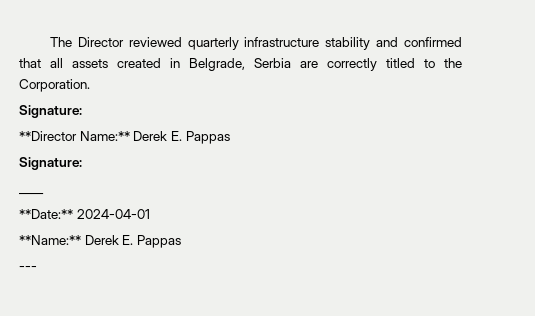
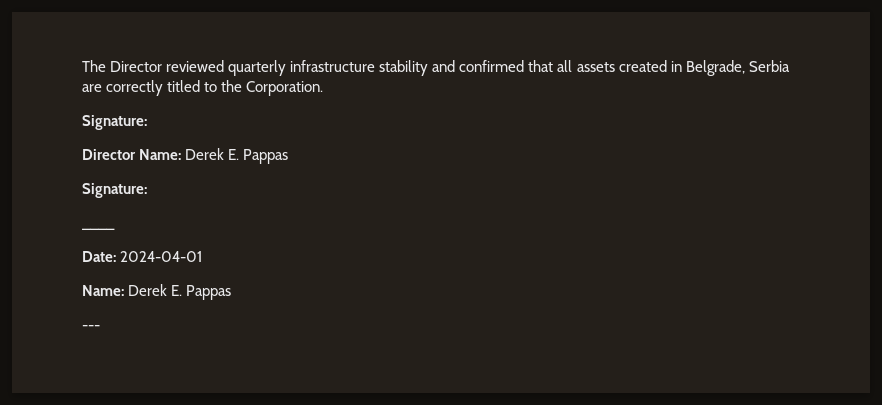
- **Director Name:** Derek E. Pappas
+ Director Name: Derek E. Pappas
- **Date:** 2024-04-01
- **Name:** Derek E. Pappas
+ Date: 2024-04-01
+ Name: Derek E. Pappas

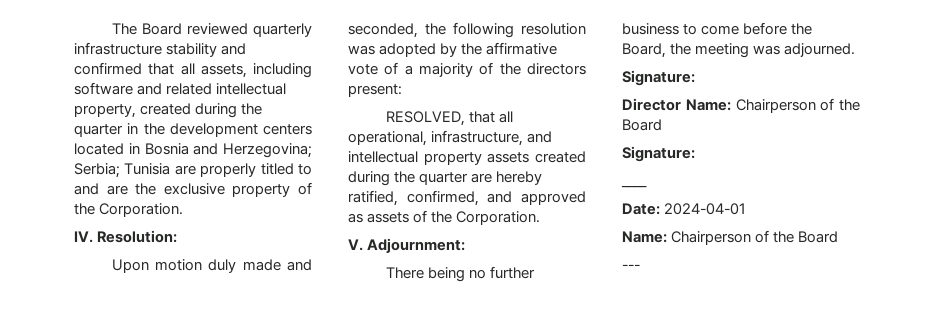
- The Director reviewed quarterly infrastructure stability and confirmed that all assets created in Belgrade, Serbia are correctly titled to the Corporation.
+ The Board reviewed quarterly infrastructure stability and confirmed that all assets, including software and related intellectual property, created during the quarter in the development centers located in Bosnia and Herzegovina; Serbia; Tunisia are properly titled to and are the exclusive property of the Corporation.
+ IV. Resolution:
+ Upon motion duly made and seconded, the following resolution was adopted by the affirmative vote of a majority of the directors present:
+ RESOLVED, that all operational, infrastructure, and intellectual property assets created during the quarter are hereby ratified, confirmed, and approved as assets of the Corporation.
+ V. Adjournment:
+ There being no further business to come before the Board, the meeting was adjourned.
- Director Name: Derek E. Pappas
+ Director Name: Chairperson of the Board
  Date: 2024-04-01
- Name: Derek E. Pappas
+ Name: Chairperson of the Board

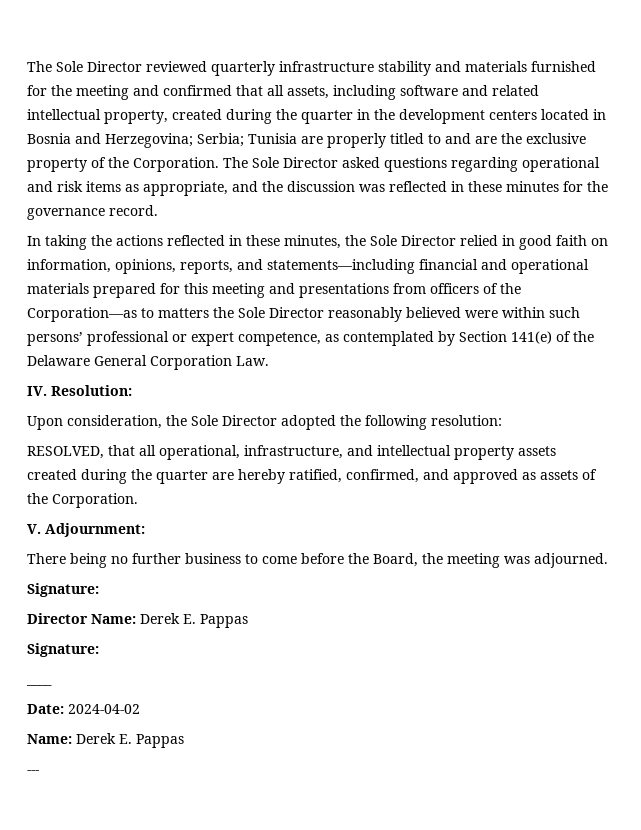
- The Board reviewed quarterly infrastructure stability and confirmed that all assets, including software and related intellectual property, created during the quarter in the development centers located in Bosnia and Herzegovina; Serbia; Tunisia are properly titled to and are the exclusive property of the Corporation.
+ The Sole Director reviewed quarterly infrastructure stability and materials furnished for the meeting and confirmed that all assets, including software and related intellectual property, created during the quarter in the development centers located in Bosnia and Herzegovina; Serbia; Tunisia are properly titled to and are the exclusive property of the Corporation. The Sole Director asked questions regarding operational and risk items as appropriate, and the discussion was reflected in these minutes for the governance record.
+ In taking the actions reflected in these minutes, the Sole Director relied in good faith on information, opinions, reports, and statements—including financial and operational materials prepared for this meeting and presentations from officers of the Corporation—as to matters the Sole Director reasonably believed were within such persons’ professional or expert competence, as contemplated by Section 141(e) of the Delaware General Corporation Law.
  IV. Resolution:
- Upon motion duly made and seconded, the following resolution was adopted by the affirmative vote of a majority of the directors present:
+ Upon consideration, the Sole Director adopted the following resolution:
- Director Name: Chairperson of the Board
+ Director Name: Derek E. Pappas
- Date: 2024-04-01
- Name: Chairperson of the Board
+ Date: 2024-04-02
+ Name: Derek E. Pappas

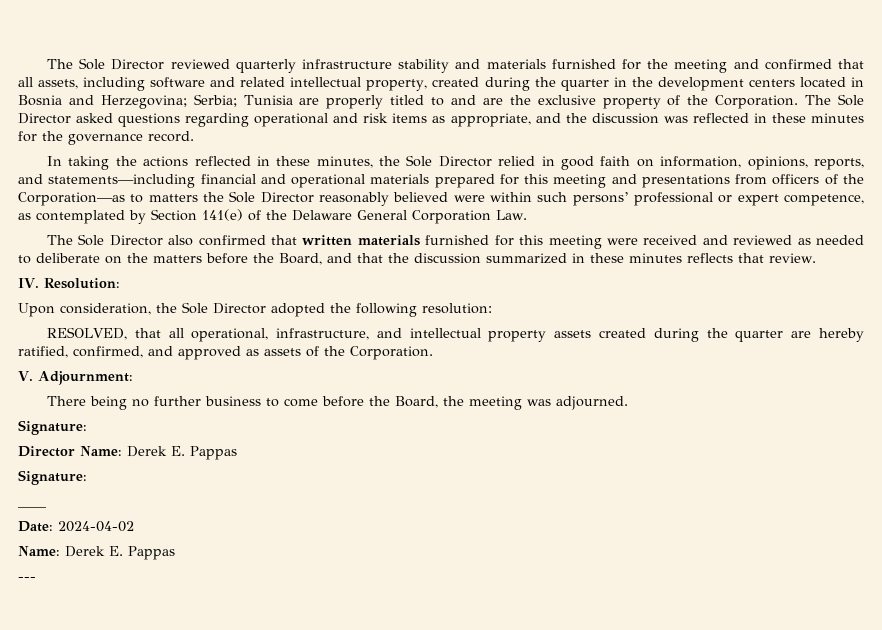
+ The Sole Director also confirmed that written materials furnished for this meeting were received and reviewed as needed to deliberate on the matters before the Board, and that the discussion summarized in these minutes reflects that review.

